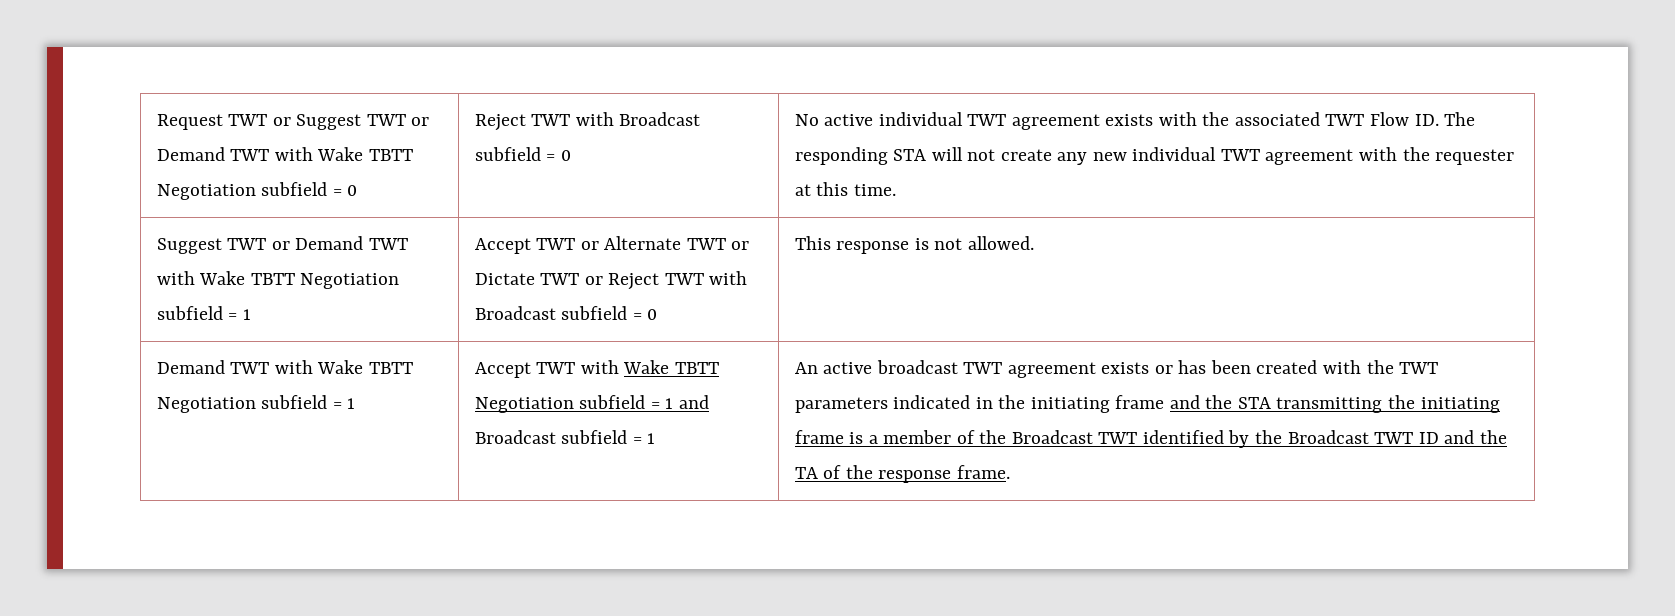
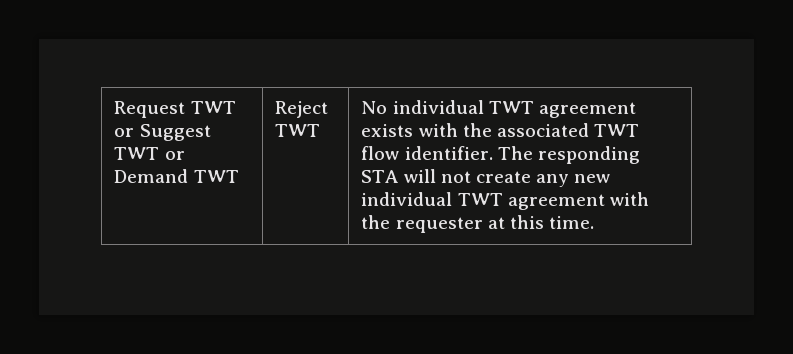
- Request TWT or Suggest TWT or Demand TWT with Wake TBTT Negotiation subfield = 0 | Reject TWT with Broadcast subfield = 0
+ Request TWT or Suggest TWT or Demand TWT | Reject TWT
- No active individual TWT agreement exists with the associated TWT Flow ID. The responding STA will not create any new individual TWT agreement with the requester at this time.
+ No individual TWT agreement exists with the associated TWT flow identifier. The responding STA will not create any new individual TWT agreement with the requester at this time.
- Suggest TWT or Demand TWT with Wake TBTT Negotiation subfield = 1 | Accept TWT or Alternate TWT or Dictate TWT or Reject TWT with Broadcast subfield = 0 | This response is not allowed.
- Demand TWT with Wake TBTT Negotiation subfield = 1 | Accept TWT with Wake TBTT Negotiation subfield = 1 and Broadcast subfield = 1 | An active broadcast TWT agreement exists or has been created with the TWT parameters indicated in the initiating frame and the STA transmitting the initiating frame is a member of the Broadcast TWT identified by the Broadcast TWT ID and the TA of the response frame.

